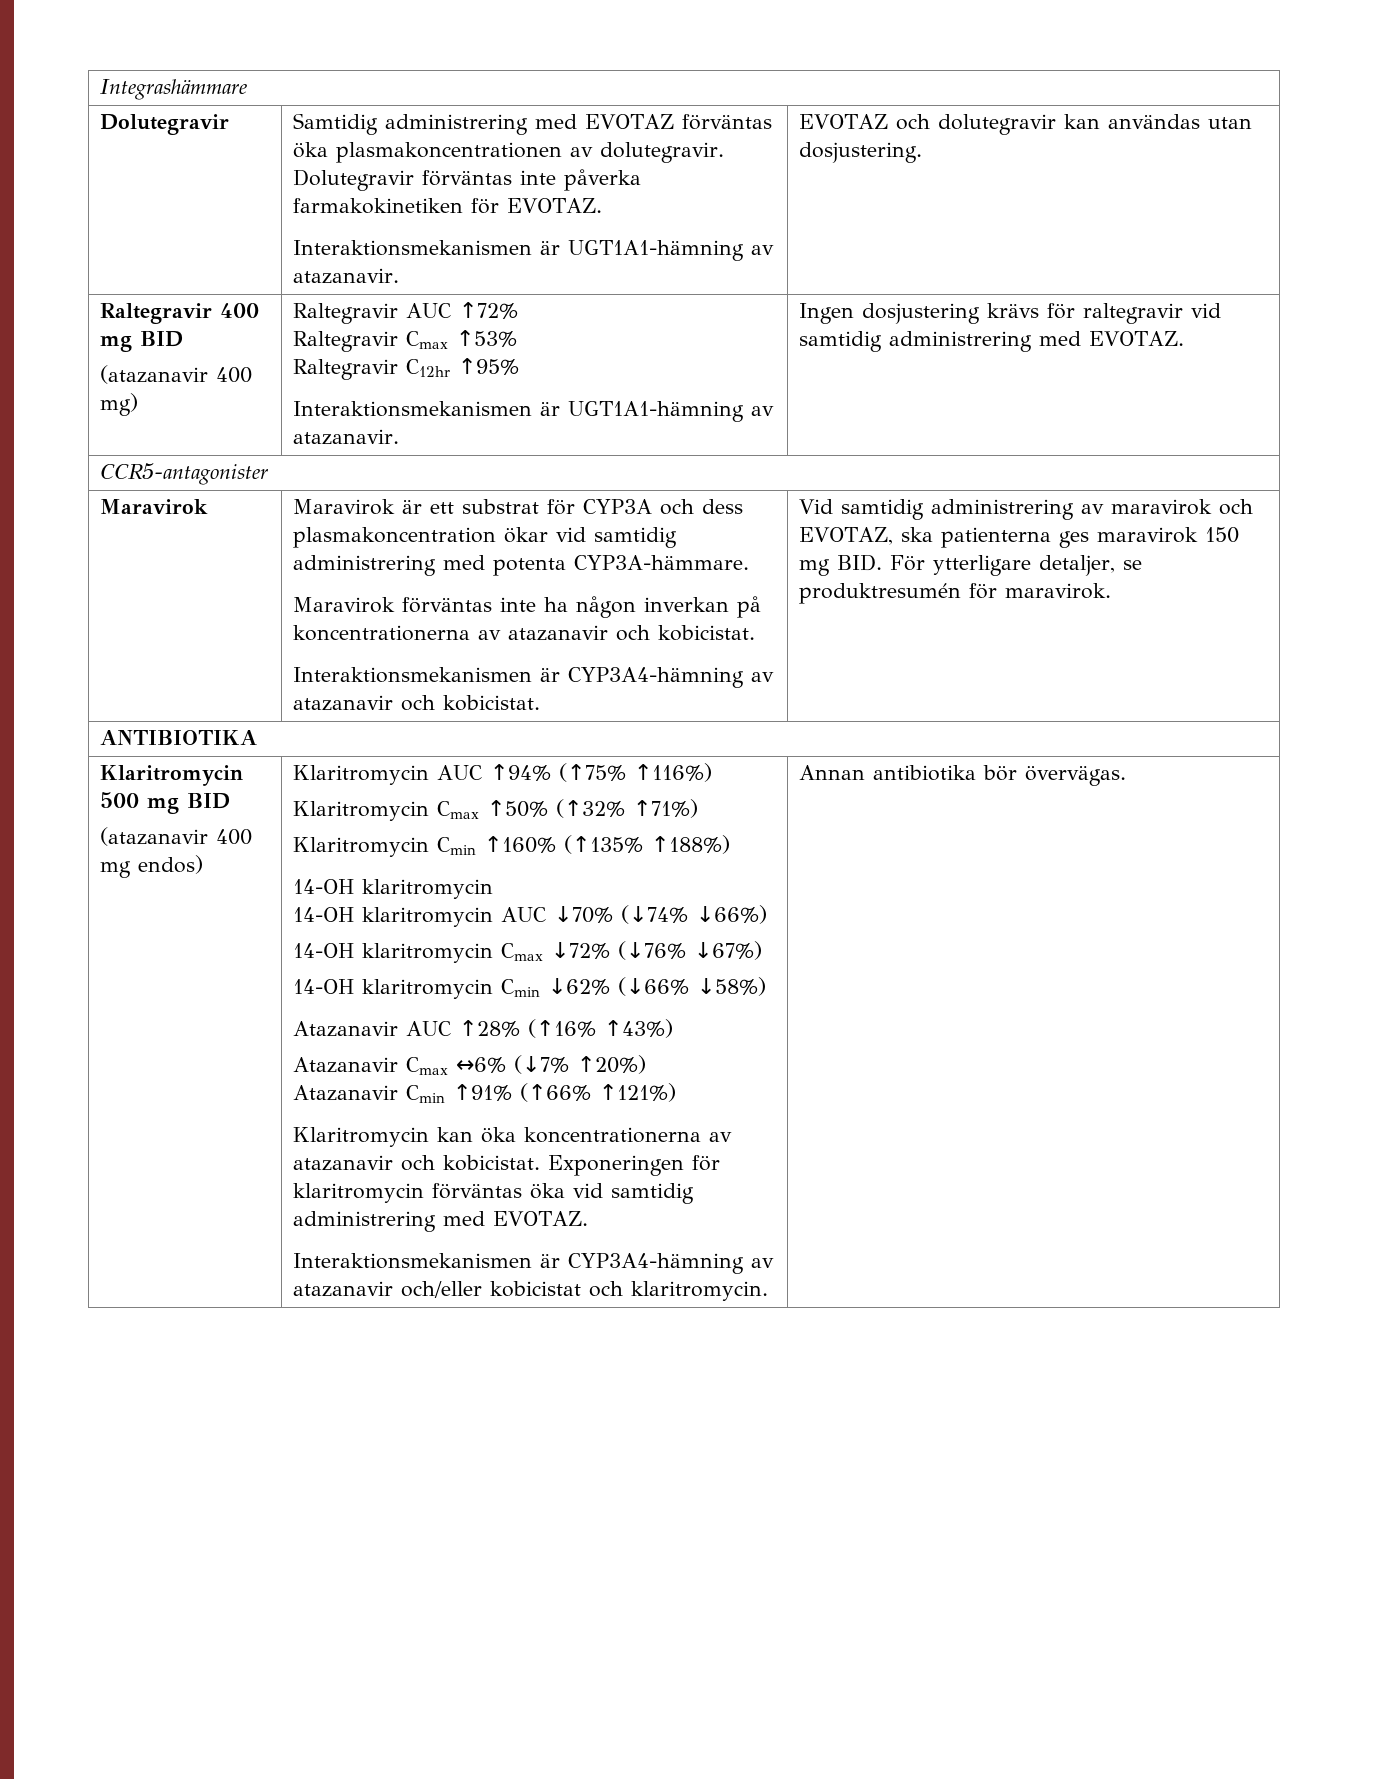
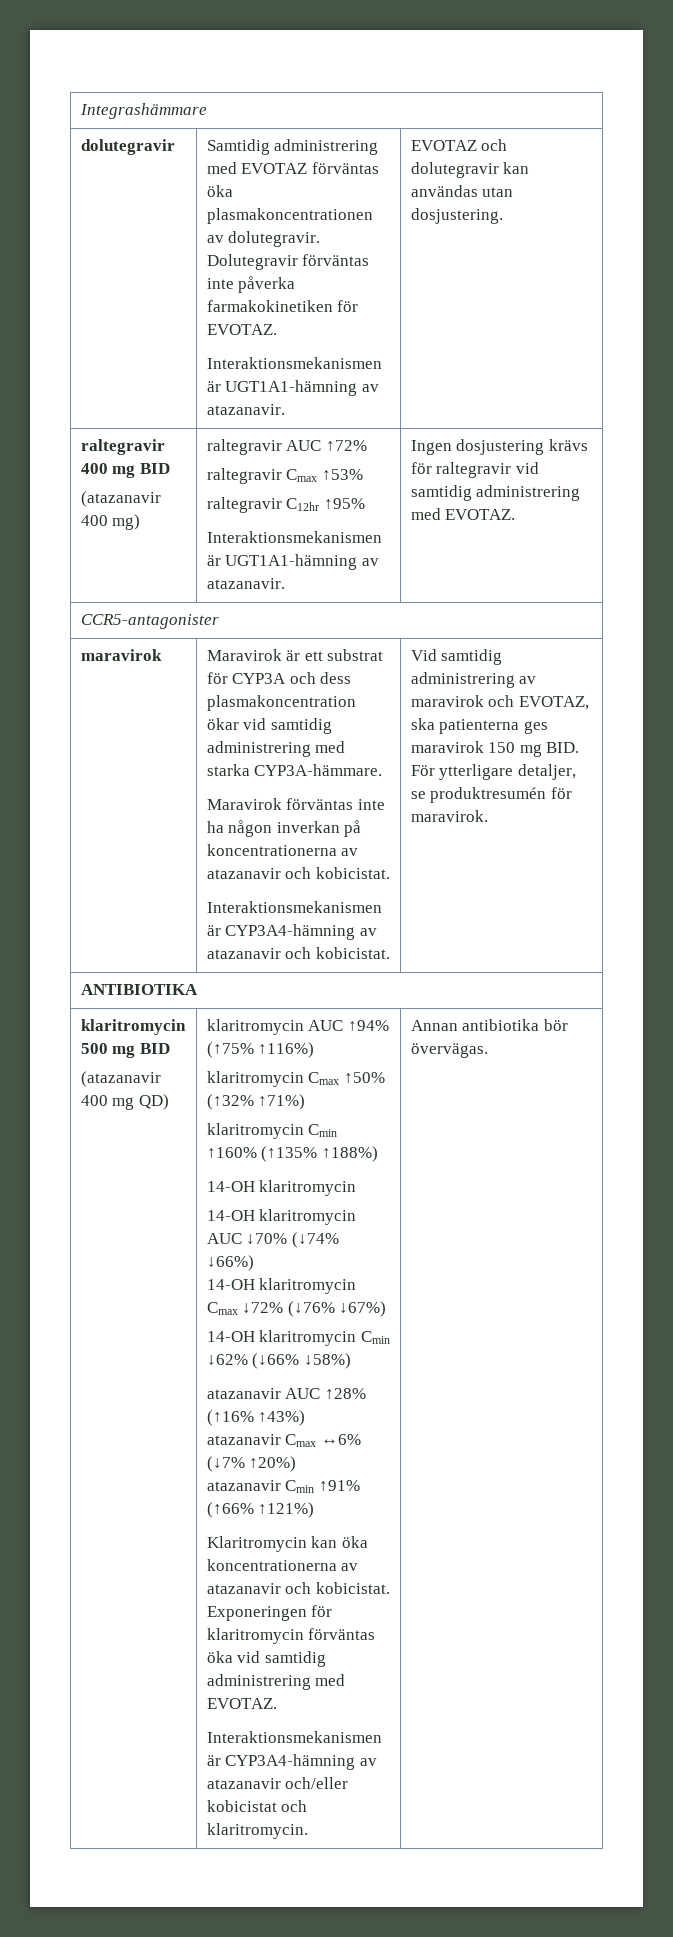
- Dolutegravir | Samtidig administrering med EVOTAZ förväntas öka plasmakoncentrationen av dolutegravir. Dolutegravir förväntas inte påverka farmakokinetiken för EVOTAZ.
+ dolutegravir | Samtidig administrering med EVOTAZ förväntas öka plasmakoncentrationen av dolutegravir. Dolutegravir förväntas inte påverka farmakokinetiken för EVOTAZ.
- Raltegravir 400 mg BID
- (atazanavir 400 mg) | Raltegravir AUC ↑72%
- Raltegravir Cmax ↑53%
- Raltegravir C12hr ↑95%
+ raltegravir 400 mg BID
+ (atazanavir 400 mg) | raltegravir AUC ↑72%
+ raltegravir Cmax ↑53%
+ raltegravir C12hr ↑95%
  CCR5-antagonister
- Maravirok
+ maravirok
- Maravirok är ett substrat för CYP3A och dess plasmakoncentration ökar vid samtidig administrering med potenta CYP3A-hämmare.
+ Maravirok är ett substrat för CYP3A och dess plasmakoncentration ökar vid samtidig administrering med starka CYP3A-hämmare.
- Klaritromycin 500 mg BID
+ klaritromycin 500 mg BID
- (atazanavir 400 mg endos) | Klaritromycin AUC ↑94% (↑75% ↑116%)
+ (atazanavir 400 mg QD) | klaritromycin AUC ↑94% (↑75% ↑116%)
- Klaritromycin Cmax ↑50% (↑32% ↑71%)
+ klaritromycin Cmax ↑50% (↑32% ↑71%)
- Klaritromycin Cmin ↑160% (↑135% ↑188%)
+ klaritromycin Cmin ↑160% (↑135% ↑188%)
- Atazanavir AUC ↑28% (↑16% ↑43%)
+ atazanavir AUC ↑28% (↑16% ↑43%)
- Atazanavir Cmax ↔6% (↓7% ↑20%)
+ atazanavir Cmax ↔6% (↓7% ↑20%)
- Atazanavir Cmin ↑91% (↑66% ↑121%)
+ atazanavir Cmin ↑91% (↑66% ↑121%)

